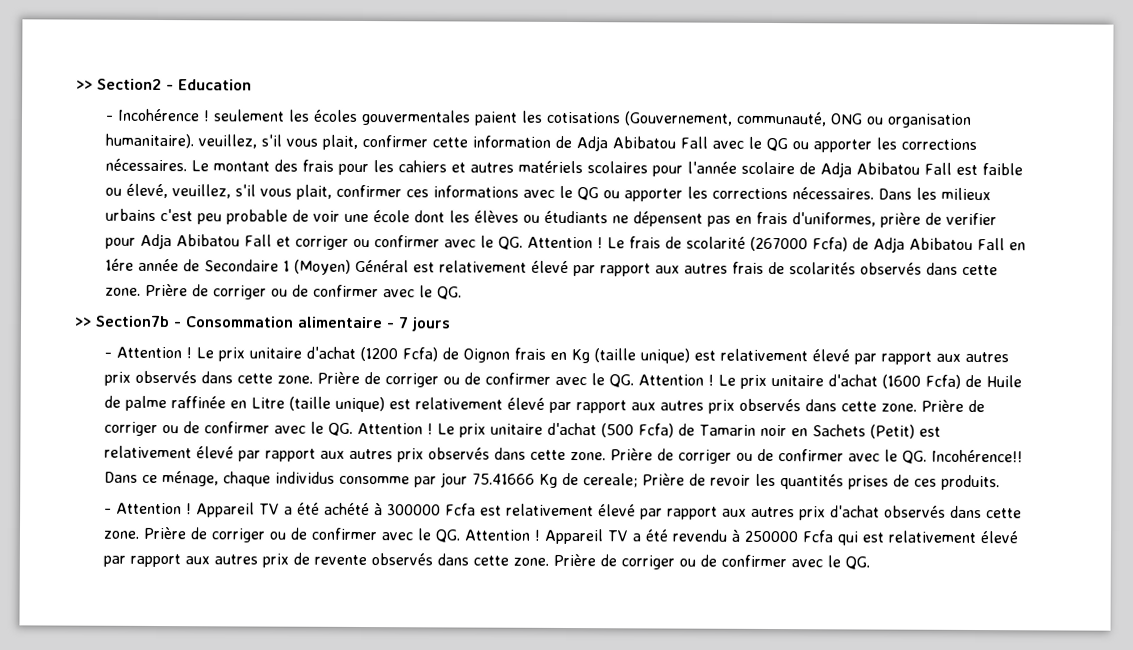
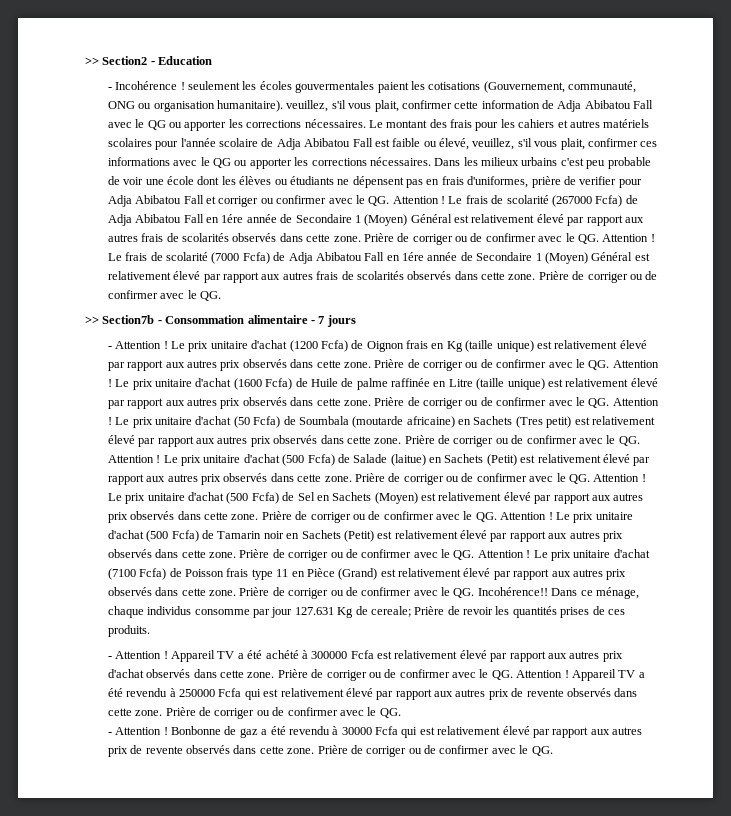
- Le frais de scolarité (267000 Fcfa) de Adja Abibatou Fall en 1ére année de Secondaire 1 (Moyen) Général est relativement élevé par rapport aux autres frais de scolarités observés dans cette zone. Prière de corriger ou de confirmer avec le QG.
+ Le frais de scolarité (267000 Fcfa) de Adja Abibatou Fall en 1ére année de Secondaire 1 (Moyen) Général est relativement élevé par rapport aux autres frais de scolarités observés dans cette zone. Prière de corriger ou de confirmer avec le QG. Attention ! Le frais de scolarité (7000 Fcfa) de Adja Abibatou Fall en 1ére année de Secondaire 1 (Moyen) Général est relativement élevé par rapport aux autres frais de scolarités observés dans cette zone. Prière de corriger ou de confirmer avec le QG.
- Le prix unitaire d'achat (500 Fcfa) de Tamarin noir en Sachets (Petit) est relativement élevé par rapport aux autres prix observés dans cette zone.
+ Le prix unitaire d'achat (50 Fcfa) de Soumbala (moutarde africaine) en Sachets (Tres petit) est relativement élevé par rapport aux autres prix observés dans cette zone. Prière de corriger ou de confirmer avec le QG. Attention ! Le prix unitaire d'achat (500 Fcfa) de Salade (laitue) en Sachets (Petit) est relativement élevé par rapport aux autres prix observés dans cette zone. Prière de corriger ou de confirmer avec le QG. Attention ! Le prix unitaire d'achat (500 Fcfa) de Sel en Sachets (Moyen) est relativement élevé par rapport aux autres prix observés dans cette zone. Prière de corriger ou de confirmer avec le QG. Attention ! Le prix unitaire d'achat (500 Fcfa) de Tamarin noir en Sachets (Petit) est relativement élevé par rapport aux autres prix observés dans cette zone.
- Prière de corriger ou de confirmer avec le QG. Incohérence!!
+ Prière de corriger ou de confirmer avec le QG. Attention ! Le prix unitaire d'achat (7100 Fcfa) de Poisson frais type 11 en Pièce (Grand) est relativement élevé par rapport aux autres prix observés dans cette zone. Prière de corriger ou de confirmer avec le QG. Incohérence!!
- Dans ce ménage, chaque individus consomme par jour 75.41666 Kg de cereale; Prière de revoir les quantités prises de ces produits.
+ Dans ce ménage, chaque individus consomme par jour 127.631 Kg de cereale; Prière de revoir les quantités prises de ces produits.
+ - Attention ! Bonbonne de gaz a été revendu à 30000 Fcfa qui est relativement élevé par rapport aux autres prix de revente observés dans cette zone. Prière de corriger ou de confirmer avec le QG.

